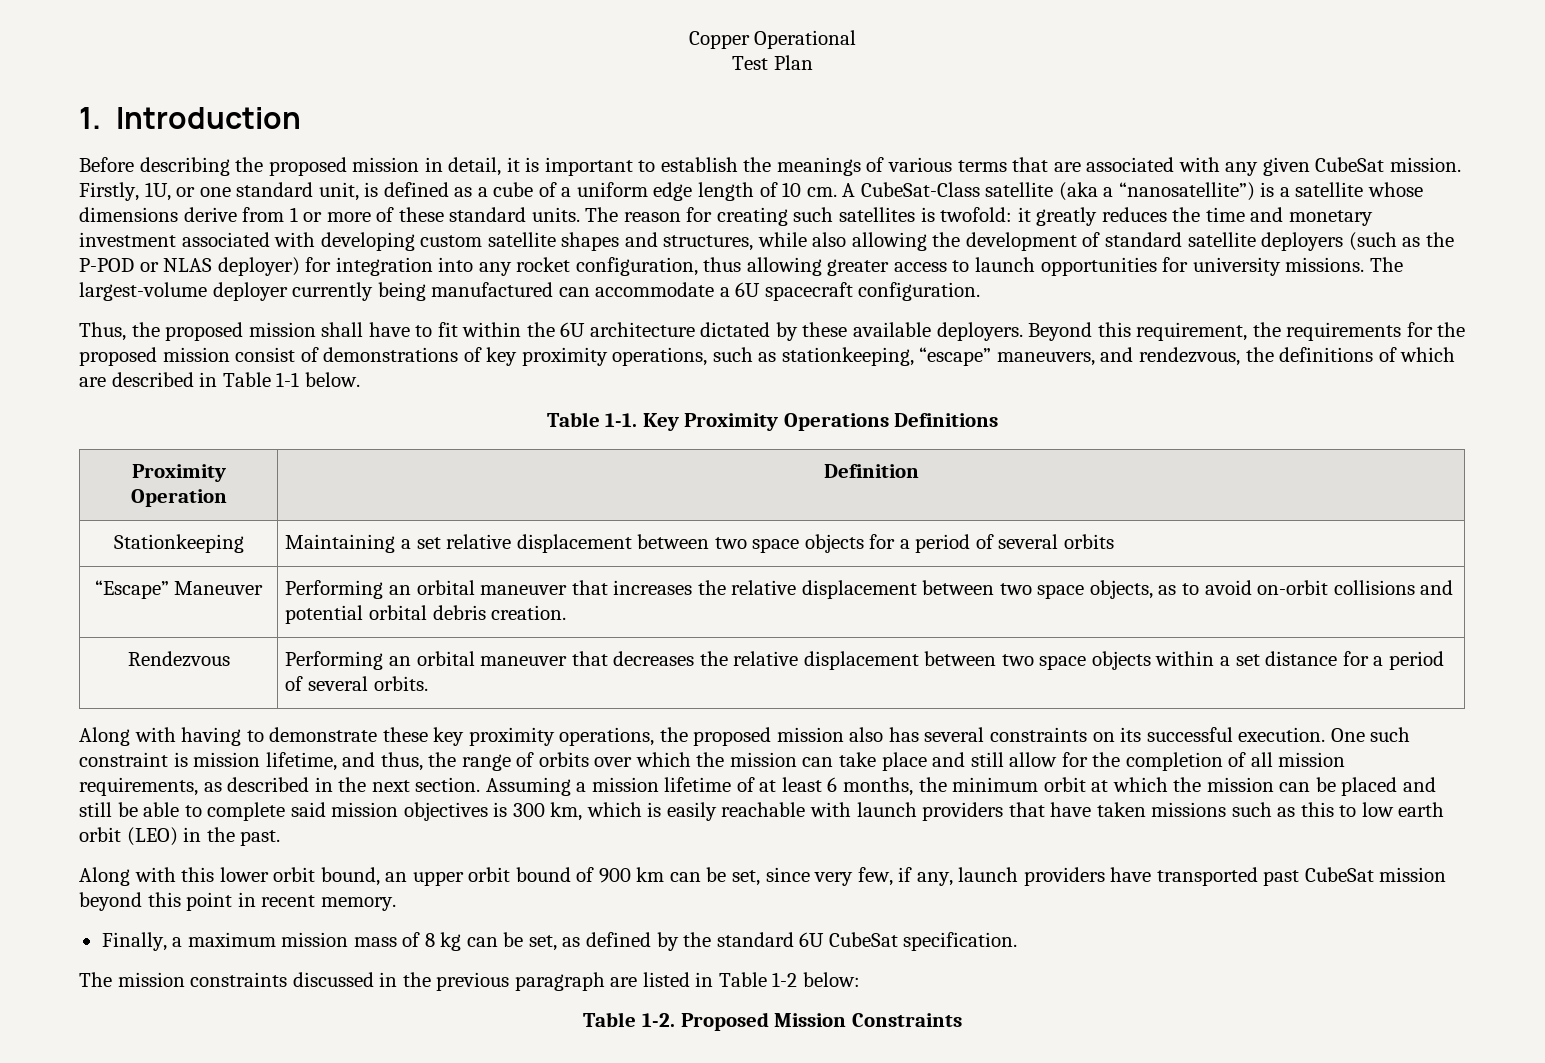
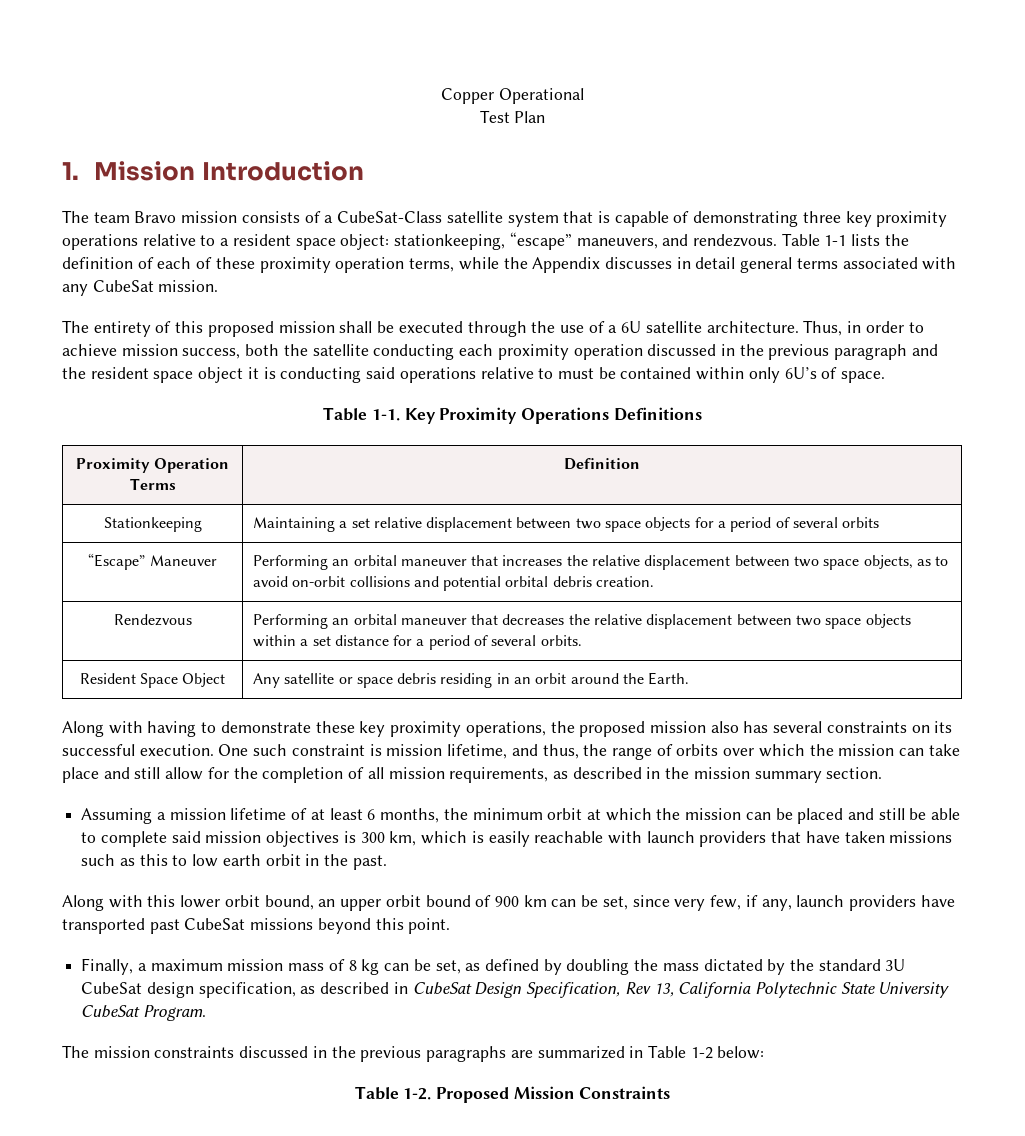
- 1. Introduction
+ 1. Mission Introduction
- Before describing the proposed mission in detail, it is important to establish the meanings of various terms that are associated with any given CubeSat mission. Firstly, 1U, or one standard unit, is defined as a cube of a uniform edge length of 10 cm. A CubeSat-Class satellite (aka a “nanosatellite”) is a satellite whose dimensions derive from 1 or more of these standard units. The reason for creating such satellites is twofold: it greatly reduces the time and monetary investment associated with developing custom satellite shapes and structures, while also allowing the development of standard satellite deployers (such as the P-POD or NLAS deployer) for integration into any rocket configuration, thus allowing greater access to launch opportunities for university missions. The largest-volume deployer currently being manufactured can accommodate a 6U spacecraft configuration.
- Thus, the proposed mission shall have to fit within the 6U architecture dictated by these available deployers. Beyond this requirement, the requirements for the proposed mission consist of demonstrations of key proximity operations, such as stationkeeping, “escape” maneuvers, and rendezvous, the definitions of which are described in Table 1-1 below.
+ The team Bravo mission consists of a CubeSat-Class satellite system that is capable of demonstrating three key proximity operations relative to a resident space object: stationkeeping, “escape” maneuvers, and rendezvous. Table 1-1 lists the definition of each of these proximity operation terms, while the Appendix discusses in detail general terms associated with any CubeSat mission.
+ The entirety of this proposed mission shall be executed through the use of a 6U satellite architecture. Thus, in order to achieve mission success, both the satellite conducting each proximity operation discussed in the previous paragraph and the resident space object it is conducting said operations relative to must be contained within only 6U’s of space.
- Proximity Operation | Definition
+ Proximity Operation Terms | Definition
+ Resident Space Object | Any satellite or space debris residing in an orbit around the Earth.
- One such constraint is mission lifetime, and thus, the range of orbits over which the mission can take place and still allow for the completion of all mission requirements, as described in the next section. Assuming a mission lifetime of at least 6 months, the minimum orbit at which the mission can be placed and still be able to complete said mission objectives is 300 km, which is easily reachable with launch providers that have taken missions such as this to low earth orbit (LEO) in the past.
+ One such constraint is mission lifetime, and thus, the range of orbits over which the mission can take place and still allow for the completion of all mission requirements, as described in the mission summary section.
+ Assuming a mission lifetime of at least 6 months, the minimum orbit at which the mission can be placed and still be able to complete said mission objectives is 300 km, which is easily reachable with launch providers that have taken missions such as this to low earth orbit in the past.
- Along with this lower orbit bound, an upper orbit bound of 900 km can be set, since very few, if any, launch providers have transported past CubeSat mission beyond this point in recent memory.
+ Along with this lower orbit bound, an upper orbit bound of 900 km can be set, since very few, if any, launch providers have transported past CubeSat missions beyond this point.
- Finally, a maximum mission mass of 8 kg can be set, as defined by the standard 6U CubeSat specification.
+ Finally, a maximum mission mass of 8 kg can be set, as defined by doubling the mass dictated by the standard 3U CubeSat design specification, as described in CubeSat Design Specification, Rev 13, California Polytechnic State University CubeSat Program.
- The mission constraints discussed in the previous paragraph are listed in Table 1-2 below:
+ The mission constraints discussed in the previous paragraphs are summarized in Table 1-2 below:

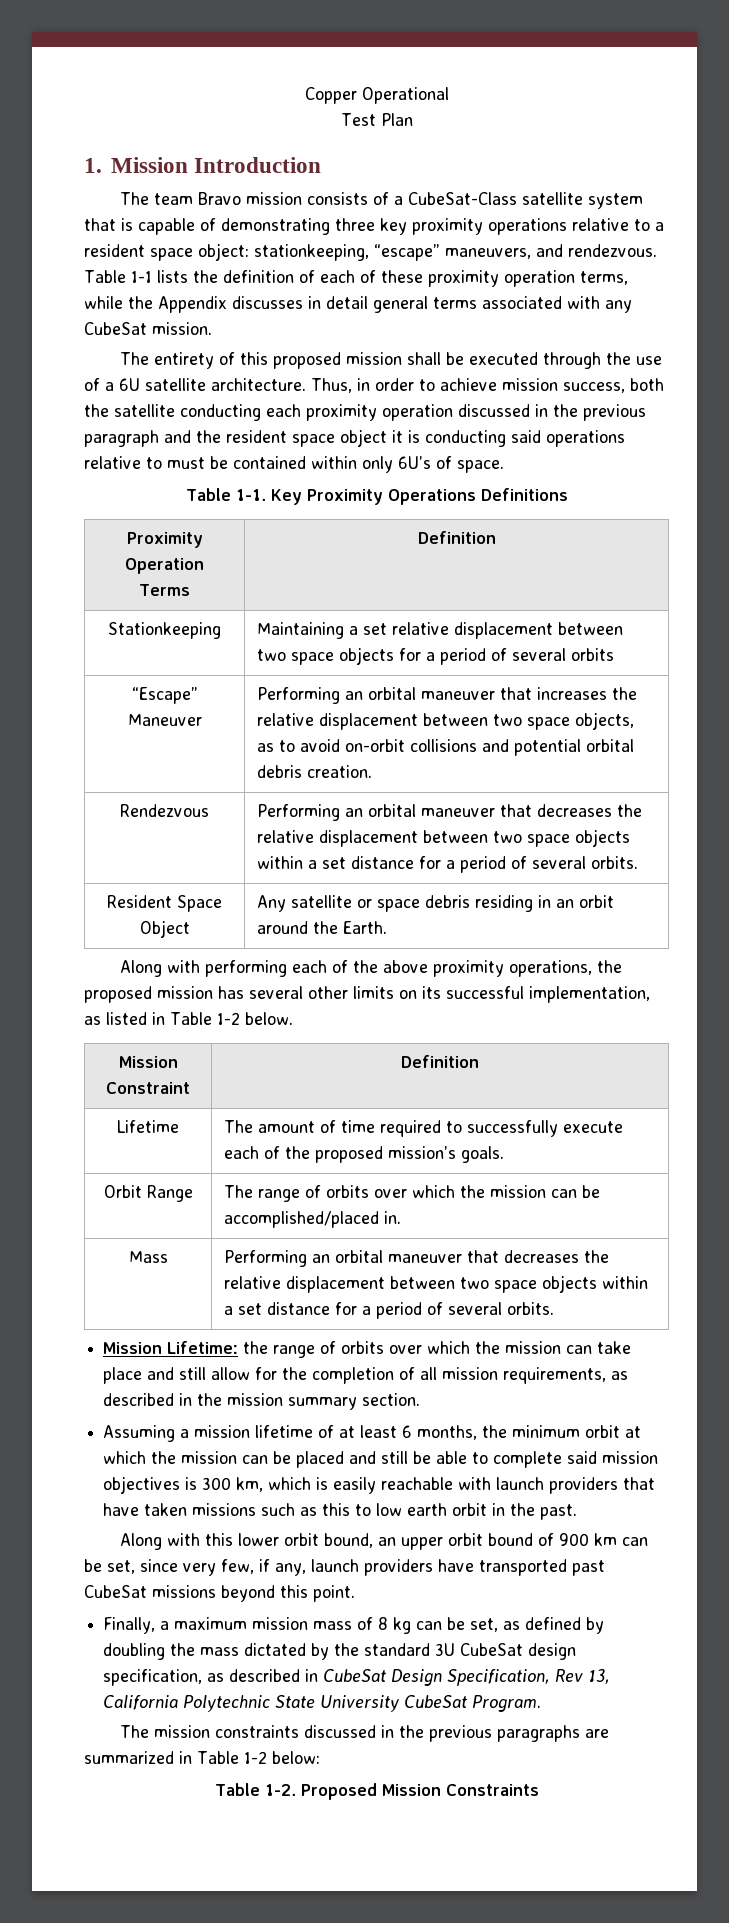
- Along with having to demonstrate these key proximity operations, the proposed mission also has several constraints on its successful execution. One such constraint is mission lifetime, and thus, the range of orbits over which the mission can take place and still allow for the completion of all mission requirements, as described in the mission summary section.
+ Along with performing each of the above proximity operations, the proposed mission has several other limits on its successful implementation, as listed in Table 1-2 below.
+ Mission Constraint | Definition
+ Lifetime | The amount of time required to successfully execute each of the proposed mission’s goals.
+ Orbit Range | The range of orbits over which the mission can be accomplished/placed in.
+ Mass | Performing an orbital maneuver that decreases the relative displacement between two space objects within a set distance for a period of several orbits.
+ Mission Lifetime: the range of orbits over which the mission can take place and still allow for the completion of all mission requirements, as described in the mission summary section.

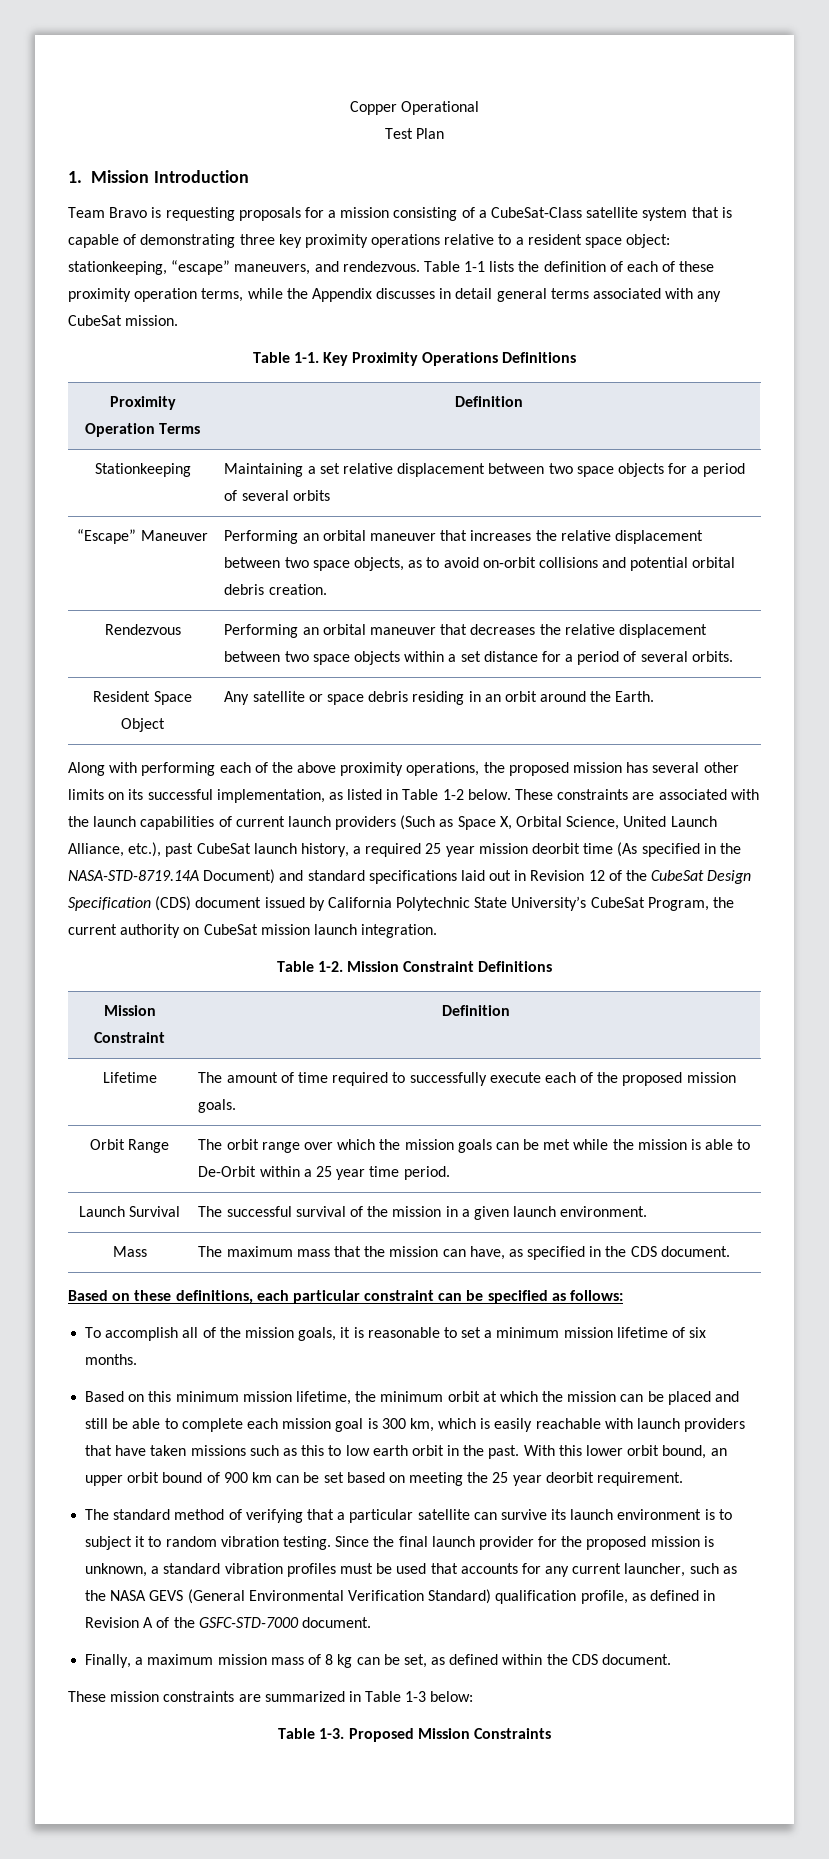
- The team Bravo mission consists of a CubeSat-Class satellite system that is capable of demonstrating three key proximity operations relative to a resident space object: stationkeeping, “escape” maneuvers, and rendezvous.
+ Team Bravo is requesting proposals for a mission consisting of a CubeSat-Class satellite system that is capable of demonstrating three key proximity operations relative to a resident space object: stationkeeping, “escape” maneuvers, and rendezvous.
- The entirety of this proposed mission shall be executed through the use of a 6U satellite architecture. Thus, in order to achieve mission success, both the satellite conducting each proximity operation discussed in the previous paragraph and the resident space object it is conducting said operations relative to must be contained within only 6U’s of space.
+ These constraints are associated with the launch capabilities of current launch providers (Such as Space X, Orbital Science, United Launch Alliance, etc.), past CubeSat launch history, a required 25 year mission deorbit time (As specified in the NASA-STD-8719.14A Document) and standard specifications laid out in Revision 12 of the CubeSat Design Specification (CDS) document issued by California Polytechnic State University’s CubeSat Program, the current authority on CubeSat mission launch integration.
+ Table 1-2. Mission Constraint Definitions
- Lifetime | The amount of time required to successfully execute each of the proposed mission’s goals.
+ Lifetime | The amount of time required to successfully execute each of the proposed mission goals.
- Orbit Range | The range of orbits over which the mission can be accomplished/placed in.
- Mass | Performing an orbital maneuver that decreases the relative displacement between two space objects within a set distance for a period of several orbits.
- Mission Lifetime: the range of orbits over which the mission can take place and still allow for the completion of all mission requirements, as described in the mission summary section.
- Assuming a mission lifetime of at least 6 months, the minimum orbit at which the mission can be placed and still be able to complete said mission objectives is 300 km, which is easily reachable with launch providers that have taken missions such as this to low earth orbit in the past.
- Along with this lower orbit bound, an upper orbit bound of 900 km can be set, since very few, if any, launch providers have transported past CubeSat missions beyond this point.
+ Orbit Range | The orbit range over which the mission goals can be met while the mission is able to De-Orbit within a 25 year time period.
+ Launch Survival | The successful survival of the mission in a given launch environment.
+ Mass | The maximum mass that the mission can have, as specified in the CDS document.
+ Based on these definitions, each particular constraint can be specified as follows:
+ To accomplish all of the mission goals, it is reasonable to set a minimum mission lifetime of six months.
+ Based on this minimum mission lifetime, the minimum orbit at which the mission can be placed and still be able to complete each mission goal is 300 km, which is easily reachable with launch providers that have taken missions such as this to low earth orbit in the past. With this lower orbit bound, an upper orbit bound of 900 km can be set based on meeting the 25 year deorbit requirement.
+ The standard method of verifying that a particular satellite can survive its launch environment is to subject it to random vibration testing. Since the final launch provider for the proposed mission is unknown, a standard vibration profiles must be used that accounts for any current launcher, such as the NASA GEVS (General Environmental Verification Standard) qualification profile, as defined in Revision A of the GSFC-STD-7000 document.
- Finally, a maximum mission mass of 8 kg can be set, as defined by doubling the mass dictated by the standard 3U CubeSat design specification, as described in CubeSat Design Specification, Rev 13, California Polytechnic State University CubeSat Program.
- The mission constraints discussed in the previous paragraphs are summarized in Table 1-2 below:
+ Finally, a maximum mission mass of 8 kg can be set, as defined within the CDS document.
+ These mission constraints are summarized in Table 1-3 below:
- Table 1-2.
+ Table 1-3.

